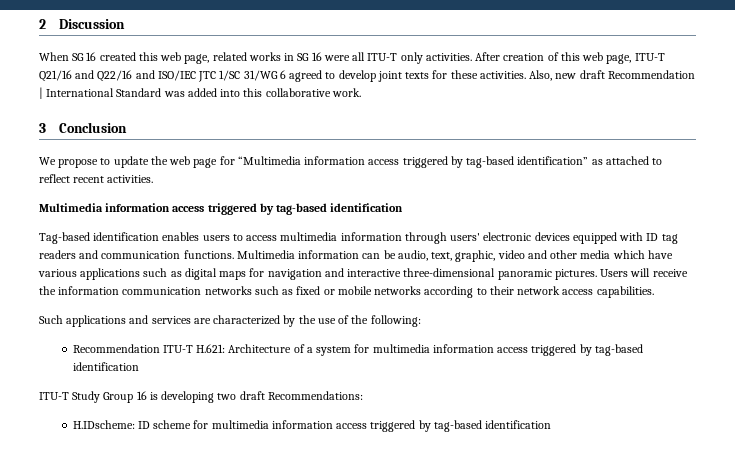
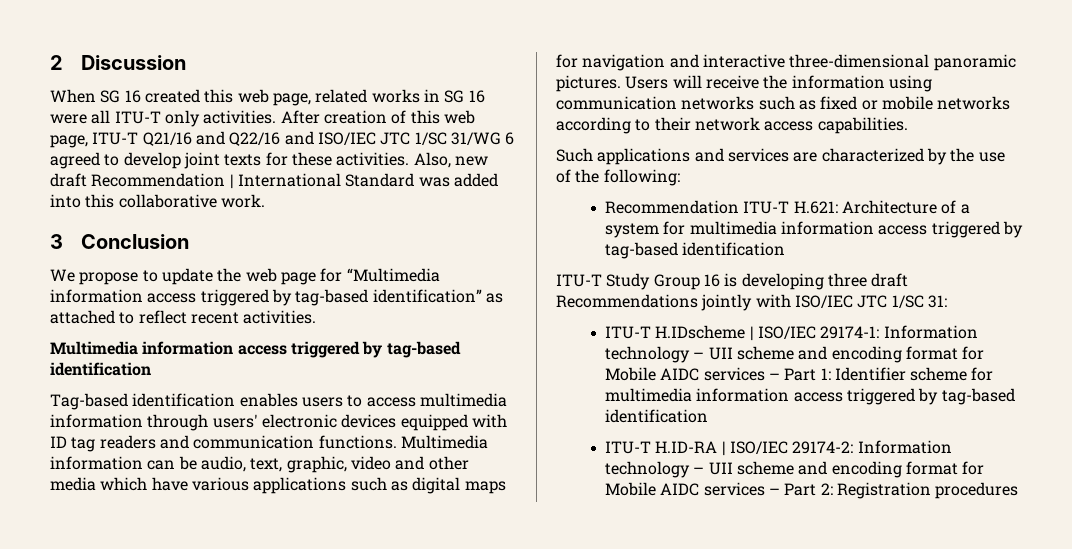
- Users will receive the information communication networks such as fixed or mobile networks according to their network access capabilities.
+ Users will receive the information using communication networks such as fixed or mobile networks according to their network access capabilities.
- ITU-T Study Group 16 is developing two draft Recommendations:
- H.IDscheme: ID scheme for multimedia information access triggered by tag-based identification
+ ITU-T Study Group 16 is developing three draft Recommendations jointly with ISO/IEC JTC 1/SC 31:
+ ITU-T H.IDscheme | ISO/IEC 29174-1: Information technology – UII scheme and encoding format for Mobile AIDC services – Part 1: Identifier scheme for multimedia information access triggered by tag-based identification
+ ITU-T H.ID-RA | ISO/IEC 29174-2: Information technology – UII scheme and encoding format for Mobile AIDC services – Part 2: Registration procedures

